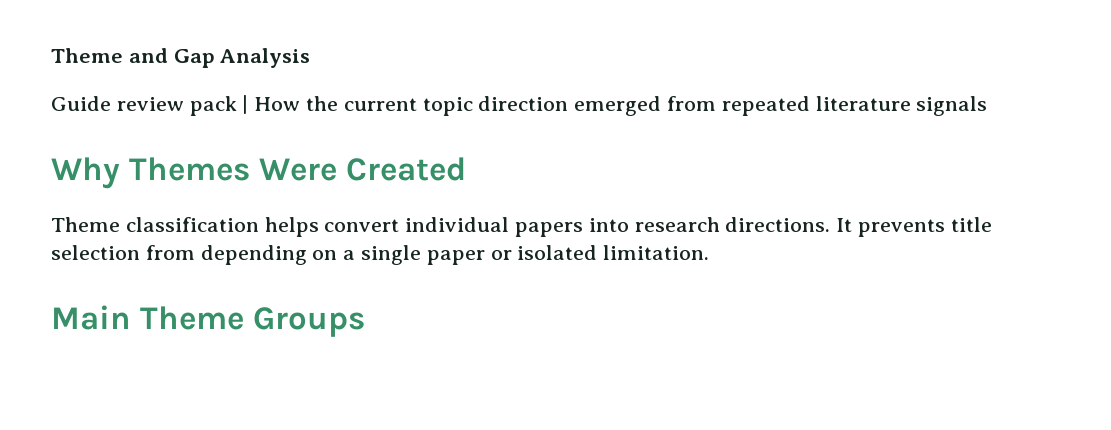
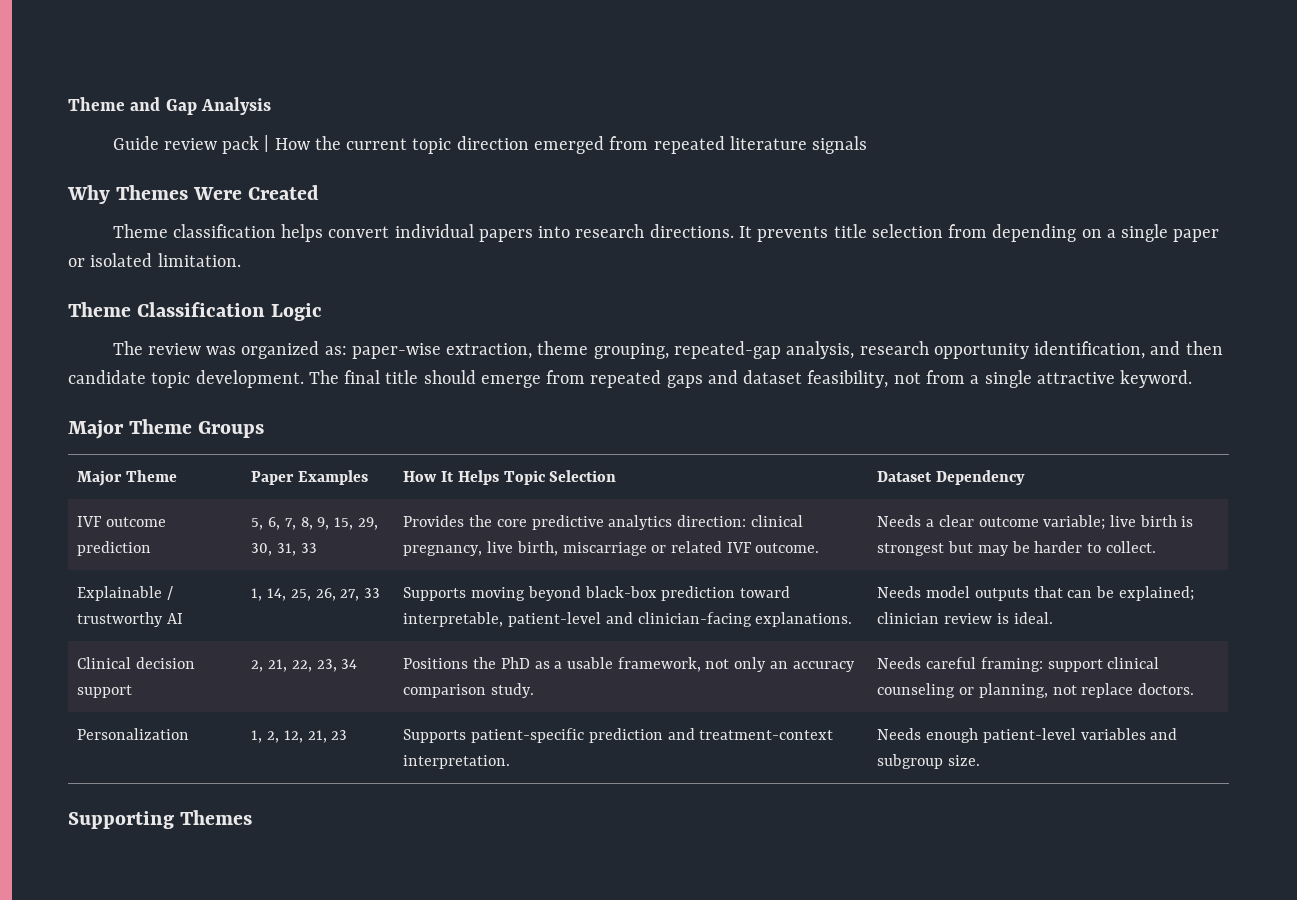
- Main Theme Groups
+ Theme Classification Logic
+ The review was organized as: paper-wise extraction, theme grouping, repeated-gap analysis, research opportunity identification, and then candidate topic development. The final title should emerge from repeated gaps and dataset feasibility, not from a single attractive keyword.
+ Major Theme Groups
+ Major Theme | Paper Examples | How It Helps Topic Selection | Dataset Dependency
+ IVF outcome prediction | 5, 6, 7, 8, 9, 15, 29, 30, 31, 33 | Provides the core predictive analytics direction: clinical pregnancy, live birth, miscarriage or related IVF outcome. | Needs a clear outcome variable; live birth is strongest but may be harder to collect.
+ Explainable / trustworthy AI | 1, 14, 25, 26, 27, 33 | Supports moving beyond black-box prediction toward interpretable, patient-level and clinician-facing explanations. | Needs model outputs that can be explained; clinician review is ideal.
+ Clinical decision support | 2, 21, 22, 23, 34 | Positions the PhD as a usable framework, not only an accuracy comparison study. | Needs careful framing: support clinical counseling or planning, not replace doctors.
+ Personalization | 1, 2, 12, 21, 23 | Supports patient-specific prediction and treatment-context interpretation. | Needs enough patient-level variables and subgroup size.
+ Supporting Themes

